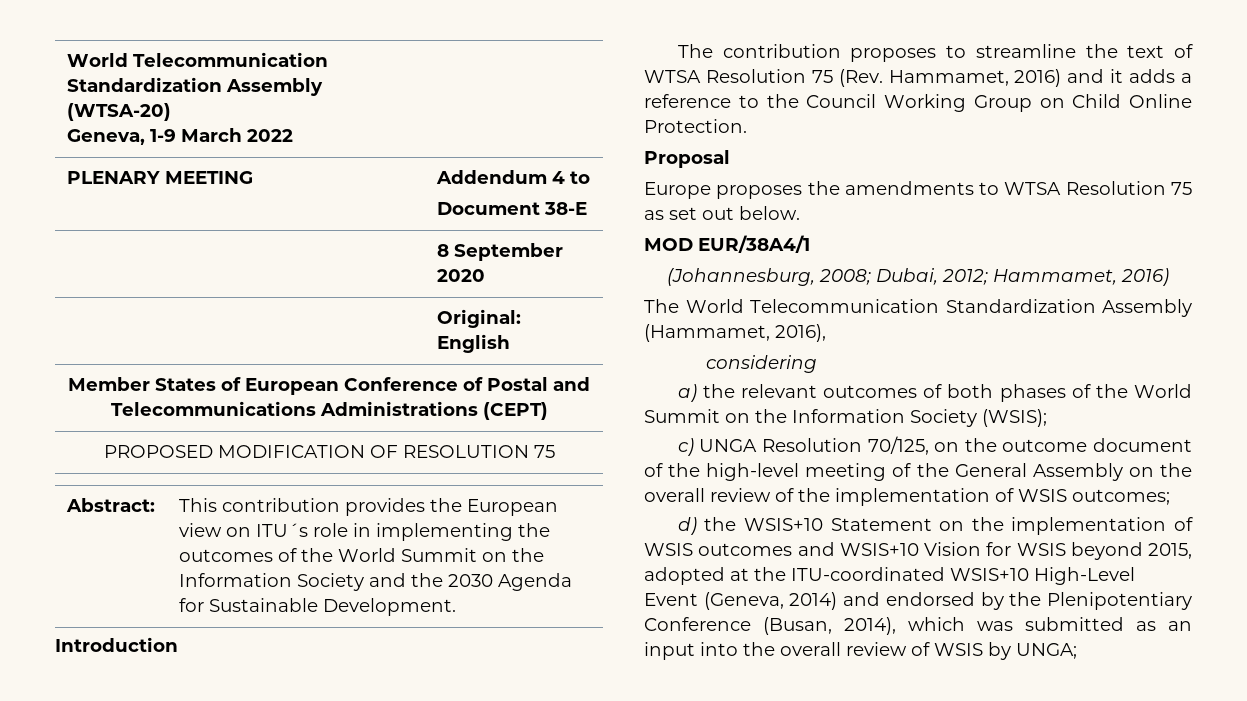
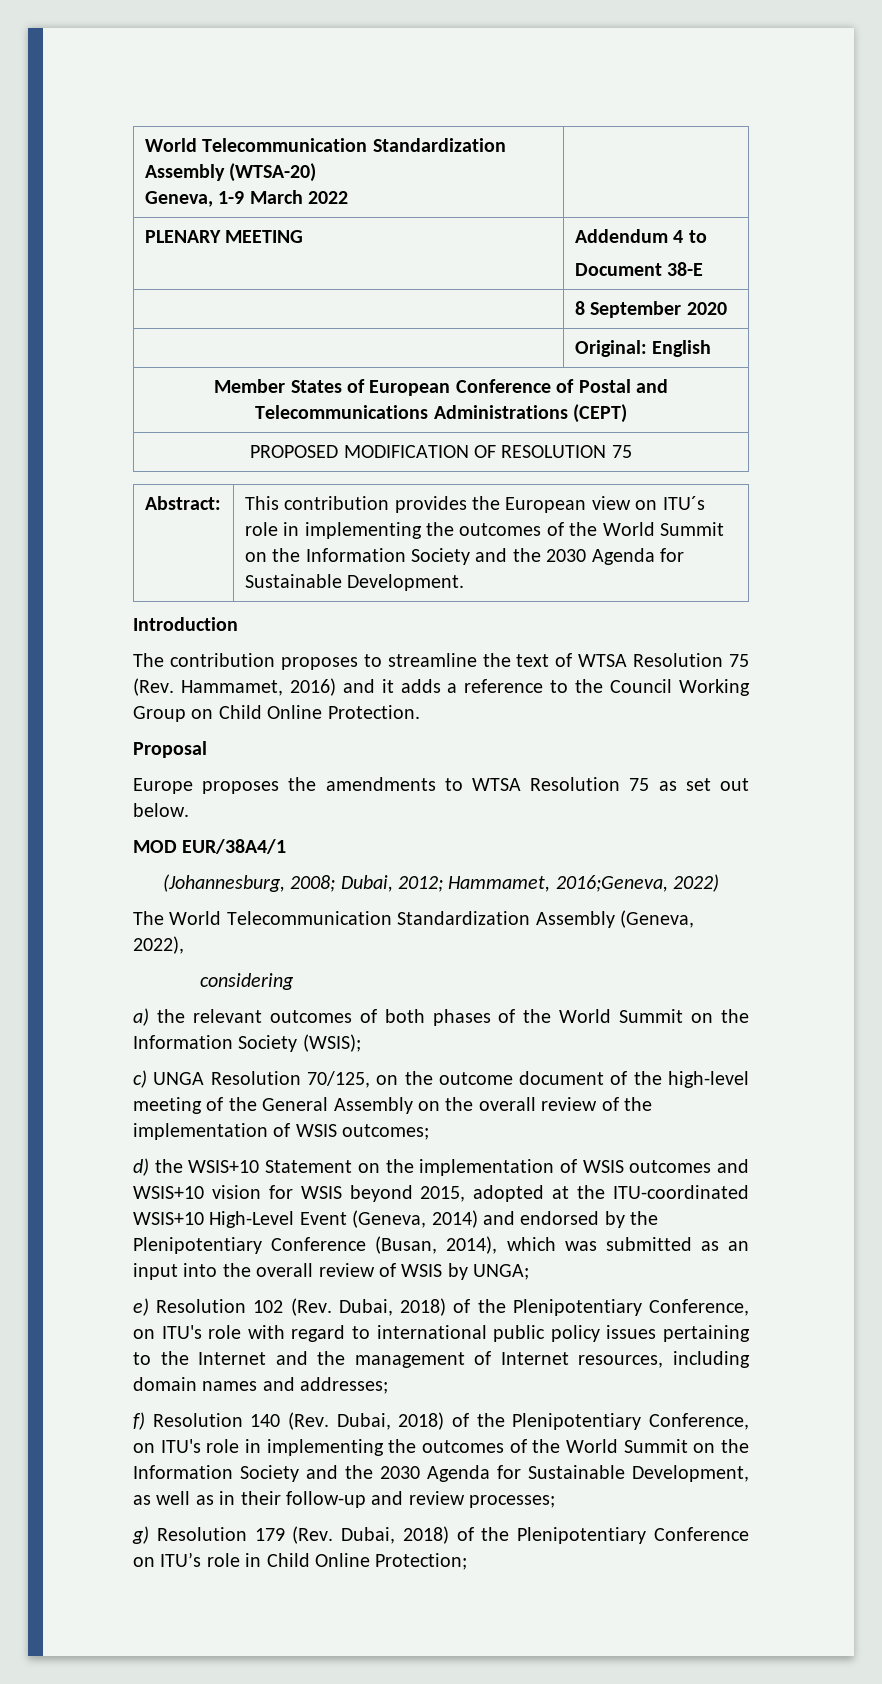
- (Johannesburg, 2008; Dubai, 2012; Hammamet, 2016)
+ (Johannesburg, 2008; Dubai, 2012; Hammamet, 2016;Geneva, 2022)
- The World Telecommunication Standardization Assembly (Hammamet, 2016),
+ The World Telecommunication Standardization Assembly (Geneva, 2022),
- d) the WSIS+10 Statement on the implementation of WSIS outcomes and WSIS+10 Vision for WSIS beyond 2015, adopted at the ITU-coordinated WSIS+10 High-Level Event (Geneva, 2014) and endorsed by the Plenipotentiary Conference (Busan, 2014), which was submitted as an input into the overall review of WSIS by UNGA;
+ d) the WSIS+10 Statement on the implementation of WSIS outcomes and WSIS+10 vision for WSIS beyond 2015, adopted at the ITU-coordinated WSIS+10 High-Level Event (Geneva, 2014) and endorsed by the Plenipotentiary Conference (Busan, 2014), which was submitted as an input into the overall review of WSIS by UNGA;
+ e) Resolution 102 (Rev. Dubai, 2018) of the Plenipotentiary Conference, on ITU's role with regard to international public policy issues pertaining to the Internet and the management of Internet resources, including domain names and addresses;
+ f) Resolution 140 (Rev. Dubai, 2018) of the Plenipotentiary Conference, on ITU's role in implementing the outcomes of the World Summit on the Information Society and the 2030 Agenda for Sustainable Development, as well as in their follow-up and review processes;
+ g) Resolution 179 (Rev. Dubai, 2018) of the Plenipotentiary Conference on ITU’s role in Child Online Protection;

